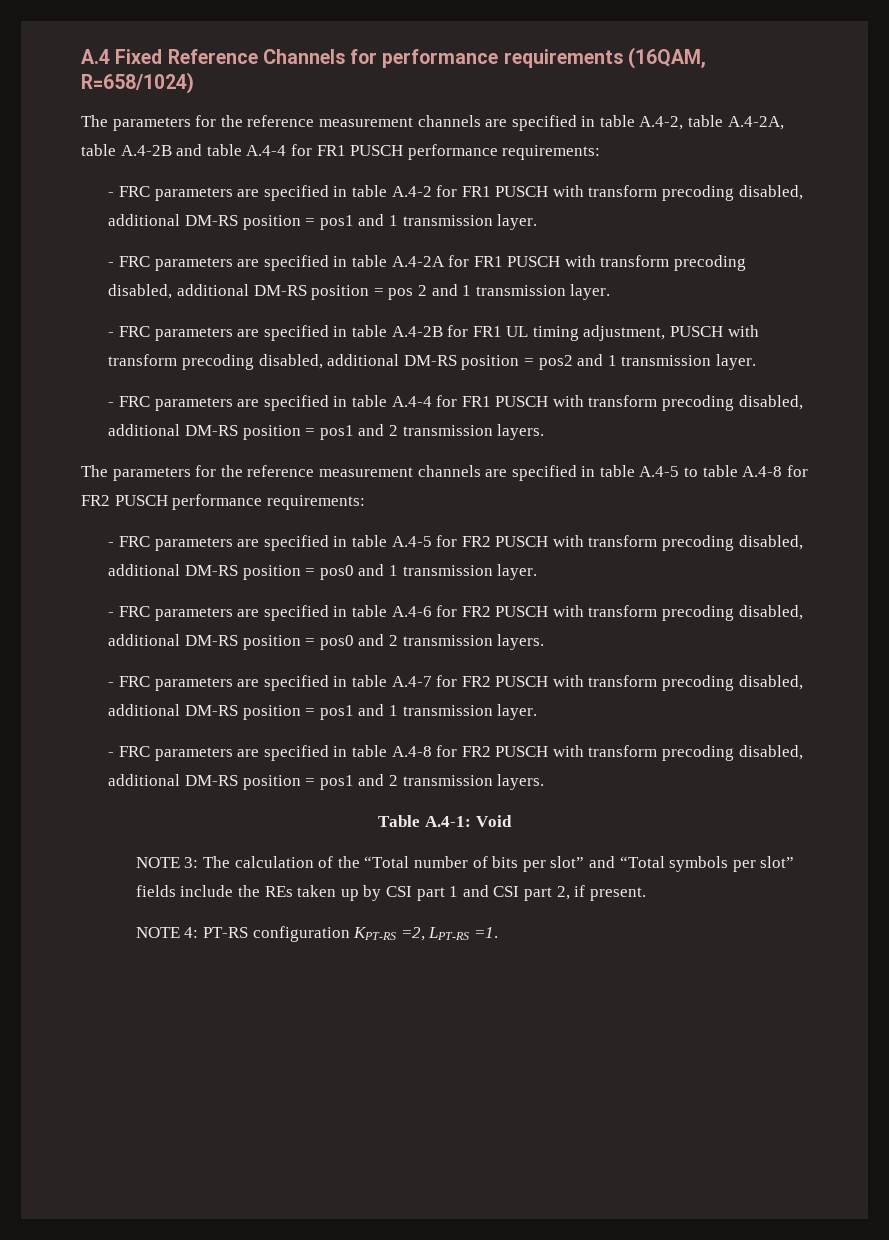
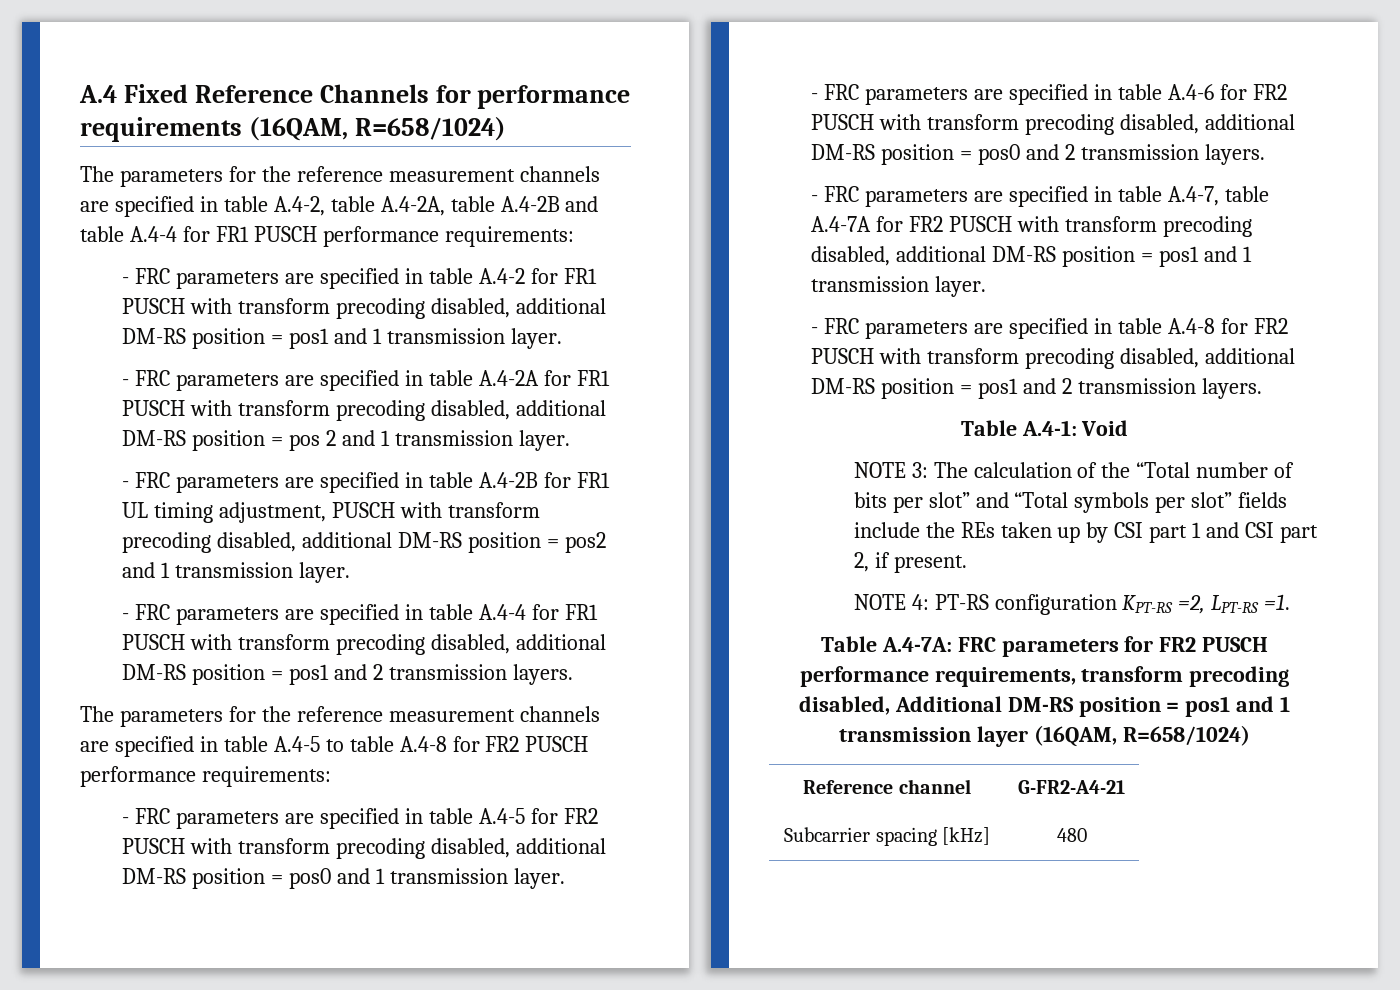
- - FRC parameters are specified in table A.4-7 for FR2 PUSCH with transform precoding disabled, additional DM-RS position = pos1 and 1 transmission layer.
+ - FRC parameters are specified in table A.4-7, table A.4-7A for FR2 PUSCH with transform precoding disabled, additional DM-RS position = pos1 and 1 transmission layer.
+ Table A.4-7A: FRC parameters for FR2 PUSCH performance requirements, transform precoding disabled, Additional DM-RS position = pos1 and 1 transmission layer (16QAM, R=658/1024)
+ Reference channel | G-FR2-A4-21
+ Subcarrier spacing [kHz] | 480

